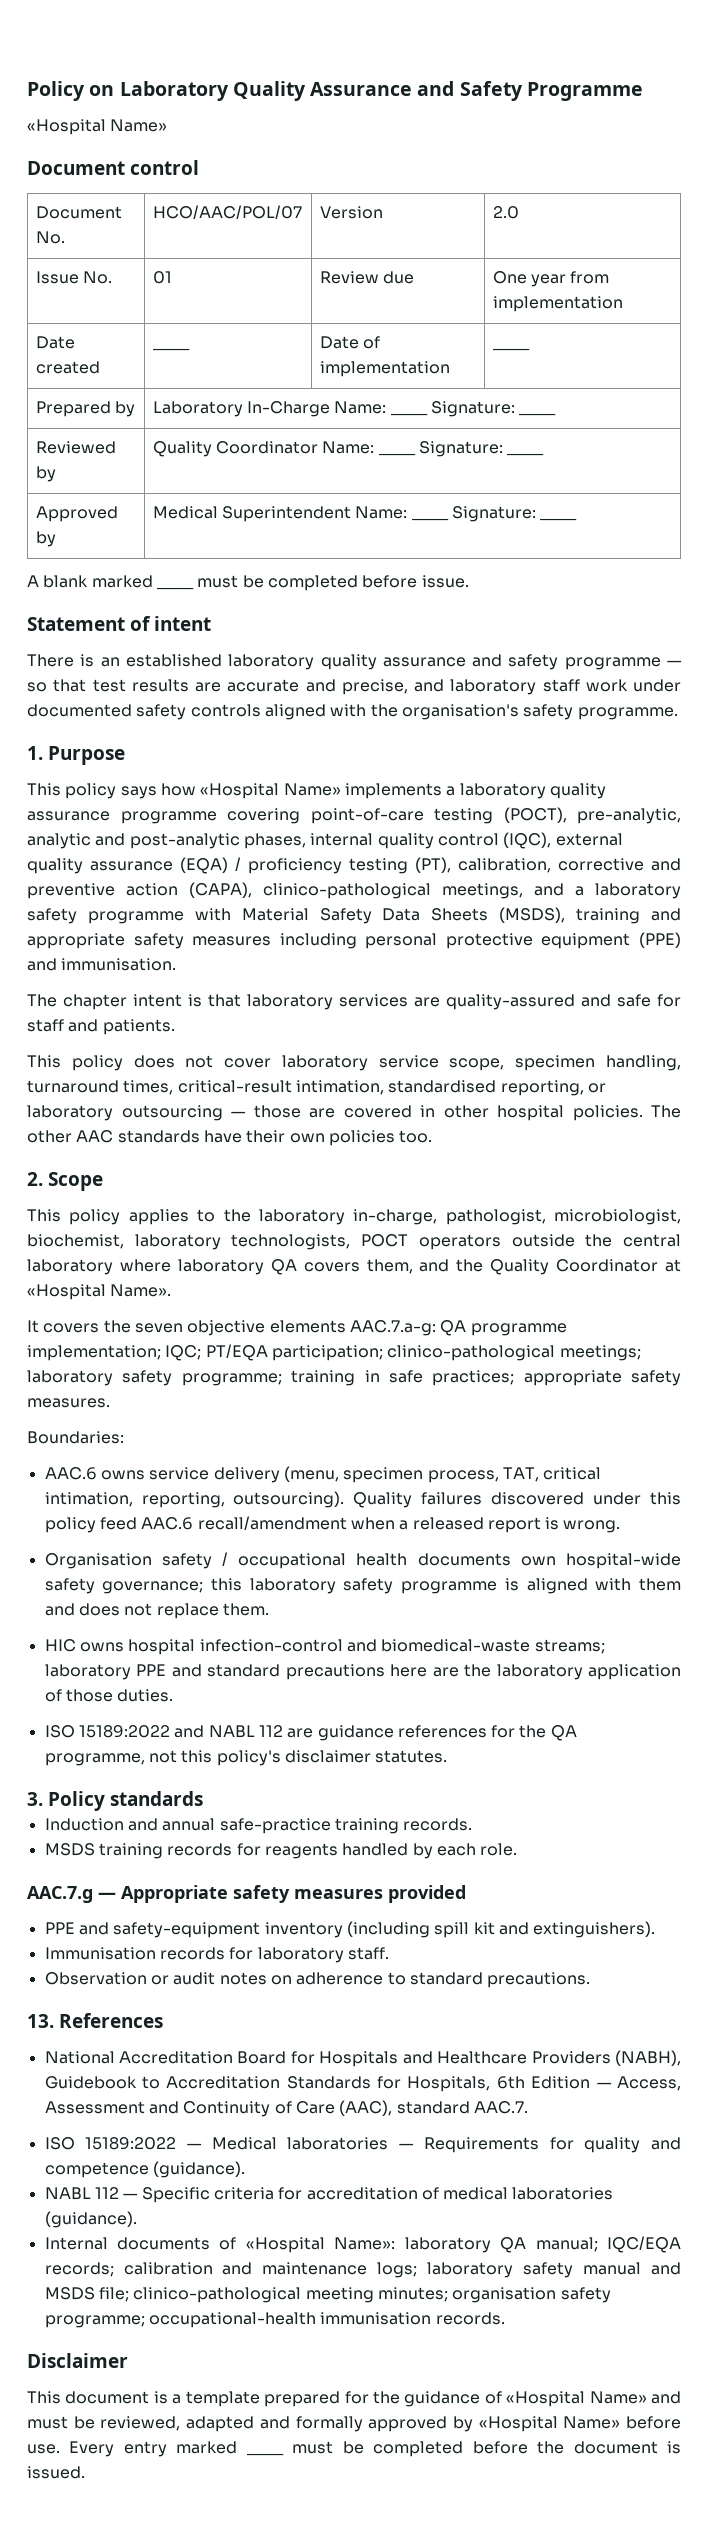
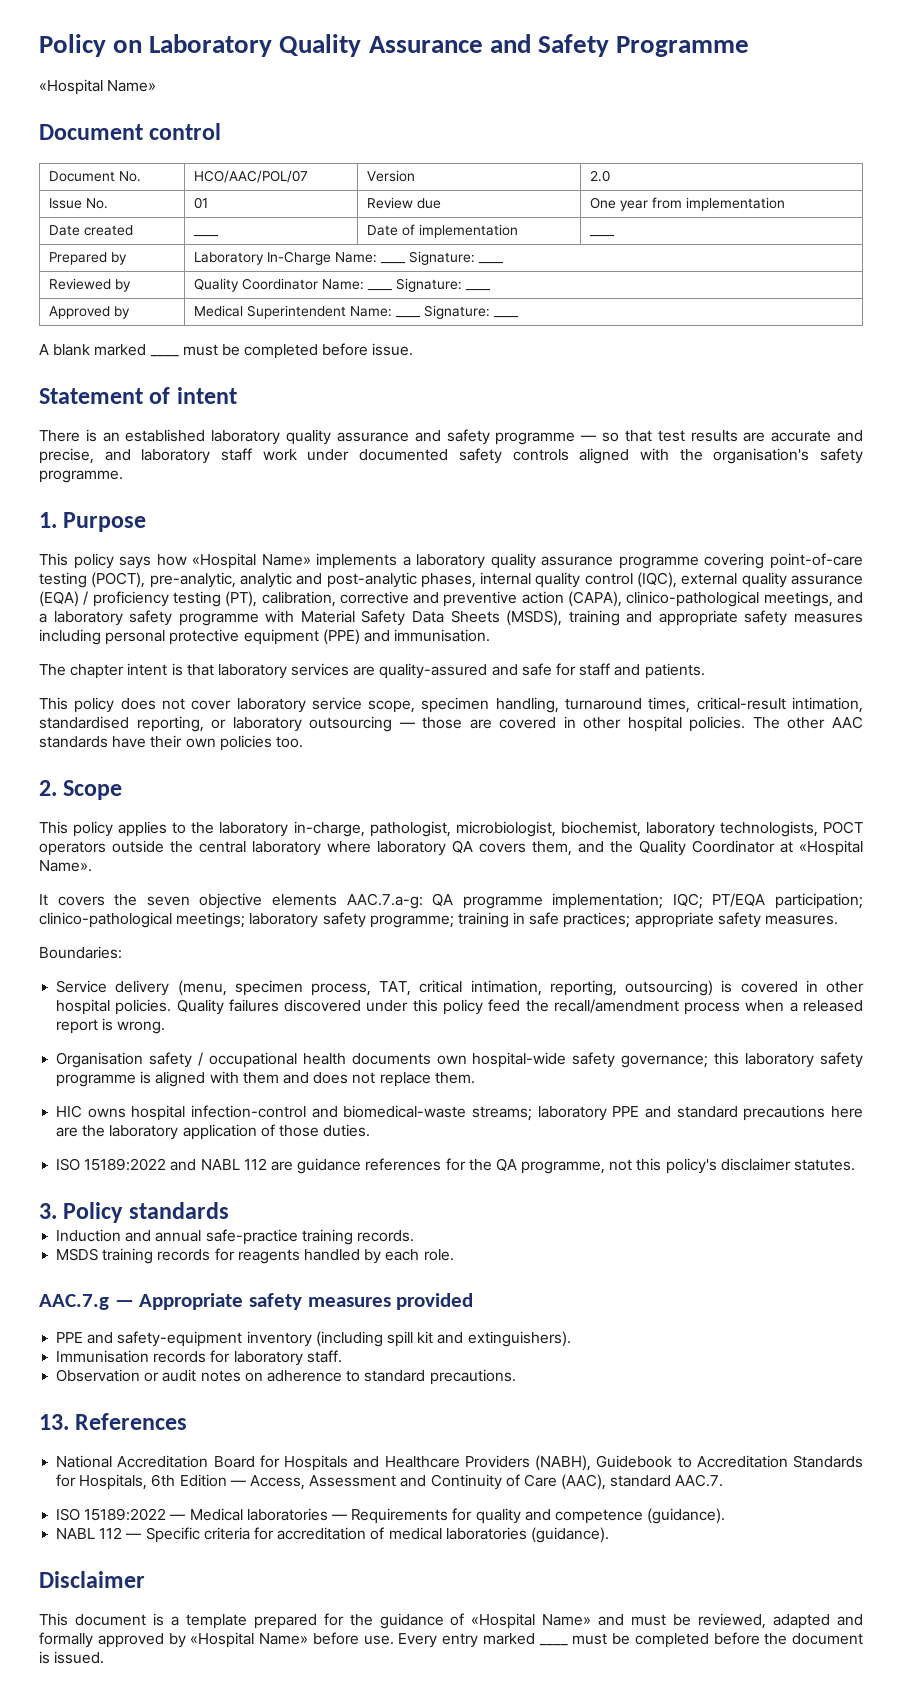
- AAC.6 owns service delivery (menu, specimen process, TAT, critical intimation, reporting, outsourcing).
+ Service delivery (menu, specimen process, TAT, critical intimation, reporting, outsourcing) is covered in other hospital policies.
- Quality failures discovered under this policy feed AAC.6 recall/amendment when a released report is wrong.
+ Quality failures discovered under this policy feed the recall/amendment process when a released report is wrong.
- Internal documents of «Hospital Name»: laboratory QA manual; IQC/EQA records; calibration and maintenance logs; laboratory safety manual and MSDS file; clinico-pathological meeting minutes; organisation safety programme; occupational-health immunisation records.

